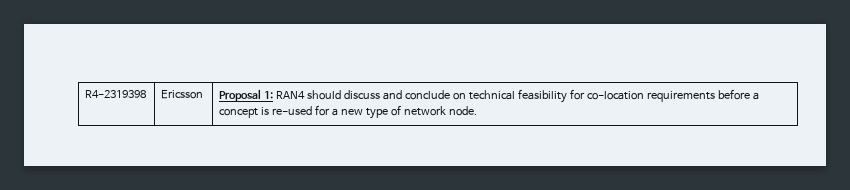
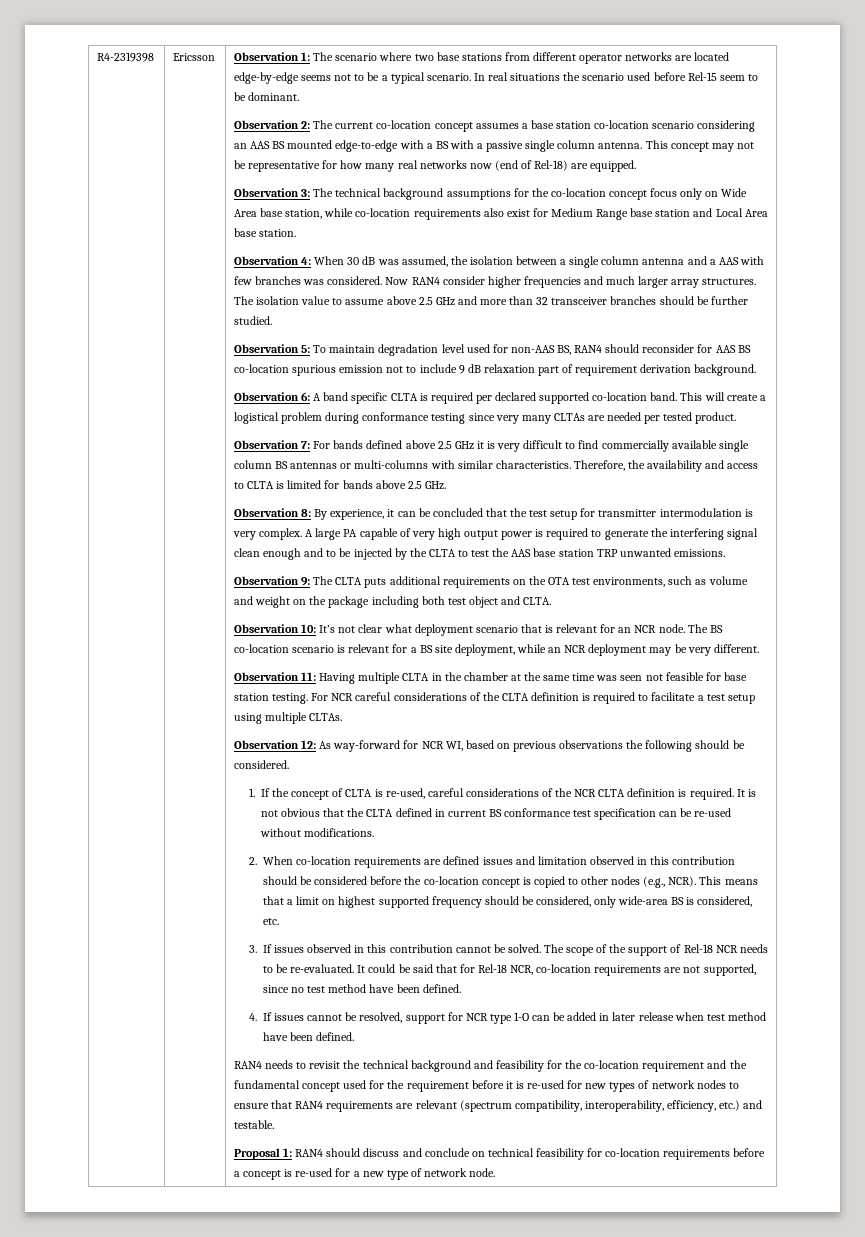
+ Observation 1: The scenario where two base stations from different operator networks are located edge-by-edge seems not to be a typical scenario. In real situations the scenario used before Rel-15 seem to be dominant.
+ Observation 2: The current co-location concept assumes a base station co-location scenario considering an AAS BS mounted edge-to-edge with a BS with a passive single column antenna. This concept may not be representative for how many real networks now (end of Rel-18) are equipped.
+ Observation 3: The technical background assumptions for the co-location concept focus only on Wide Area base station, while co-location requirements also exist for Medium Range base station and Local Area base station.
+ Observation 4: When 30 dB was assumed, the isolation between a single column antenna and a AAS with few branches was considered. Now RAN4 consider higher frequencies and much larger array structures. The isolation value to assume above 2.5 GHz and more than 32 transceiver branches should be further studied.
+ Observation 5: To maintain degradation level used for non-AAS BS, RAN4 should reconsider for AAS BS co-location spurious emission not to include 9 dB relaxation part of requirement derivation background.
+ Observation 6: A band specific CLTA is required per declared supported co-location band. This will create a logistical problem during conformance testing since very many CLTAs are needed per tested product.
+ Observation 7: For bands defined above 2.5 GHz it is very difficult to find commercially available single column BS antennas or multi-columns with similar characteristics. Therefore, the availability and access to CLTA is limited for bands above 2.5 GHz.
+ Observation 8: By experience, it can be concluded that the test setup for transmitter intermodulation is very complex. A large PA capable of very high output power is required to generate the interfering signal clean enough and to be injected by the CLTA to test the AAS base station TRP unwanted emissions.
+ Observation 9: The CLTA puts additional requirements on the OTA test environments, such as volume and weight on the package including both test object and CLTA.
+ Observation 10: It’s not clear what deployment scenario that is relevant for an NCR node. The BS co-location scenario is relevant for a BS site deployment, while an NCR deployment may be very different.
+ Observation 11: Having multiple CLTA in the chamber at the same time was seen not feasible for base station testing. For NCR careful considerations of the CLTA definition is required to facilitate a test setup using multiple CLTAs.
+ Observation 12: As way-forward for NCR WI, based on previous observations the following should be considered.
+ 1. If the concept of CLTA is re-used, careful considerations of the NCR CLTA definition is required. It is not obvious that the CLTA defined in current BS conformance test specification can be re-used without modifications.
+ 2. When co-location requirements are defined issues and limitation observed in this contribution should be considered before the co-location concept is copied to other nodes (e.g., NCR). This means that a limit on highest supported frequency should be considered, only wide-area BS is considered, etc.
+ 3. If issues observed in this contribution cannot be solved. The scope of the support of Rel-18 NCR needs to be re-evaluated. It could be said that for Rel-18 NCR, co-location requirements are not supported, since no test method have been defined.
+ 4. If issues cannot be resolved, support for NCR type 1-O can be added in later release when test method have been defined.
+ RAN4 needs to revisit the technical background and feasibility for the co-location requirement and the fundamental concept used for the requirement before it is re-used for new types of network nodes to ensure that RAN4 requirements are relevant (spectrum compatibility, interoperability, efficiency, etc.) and testable.

